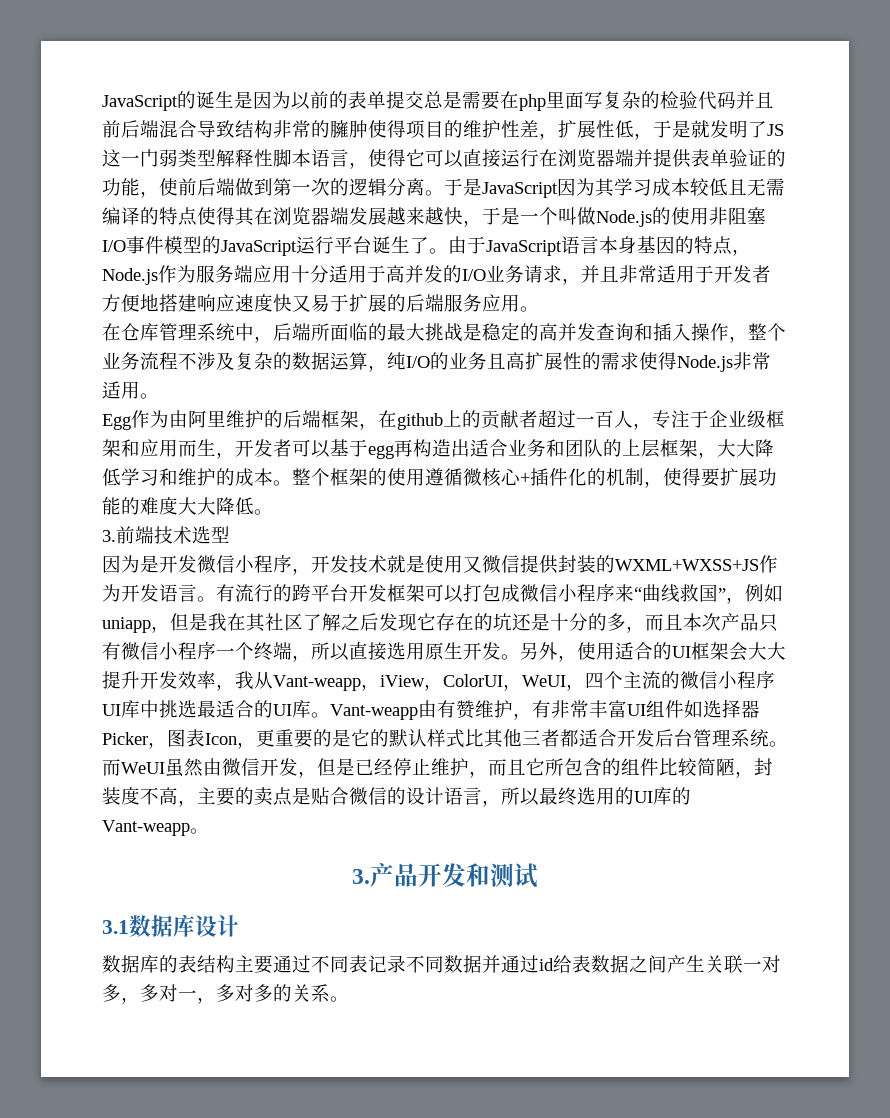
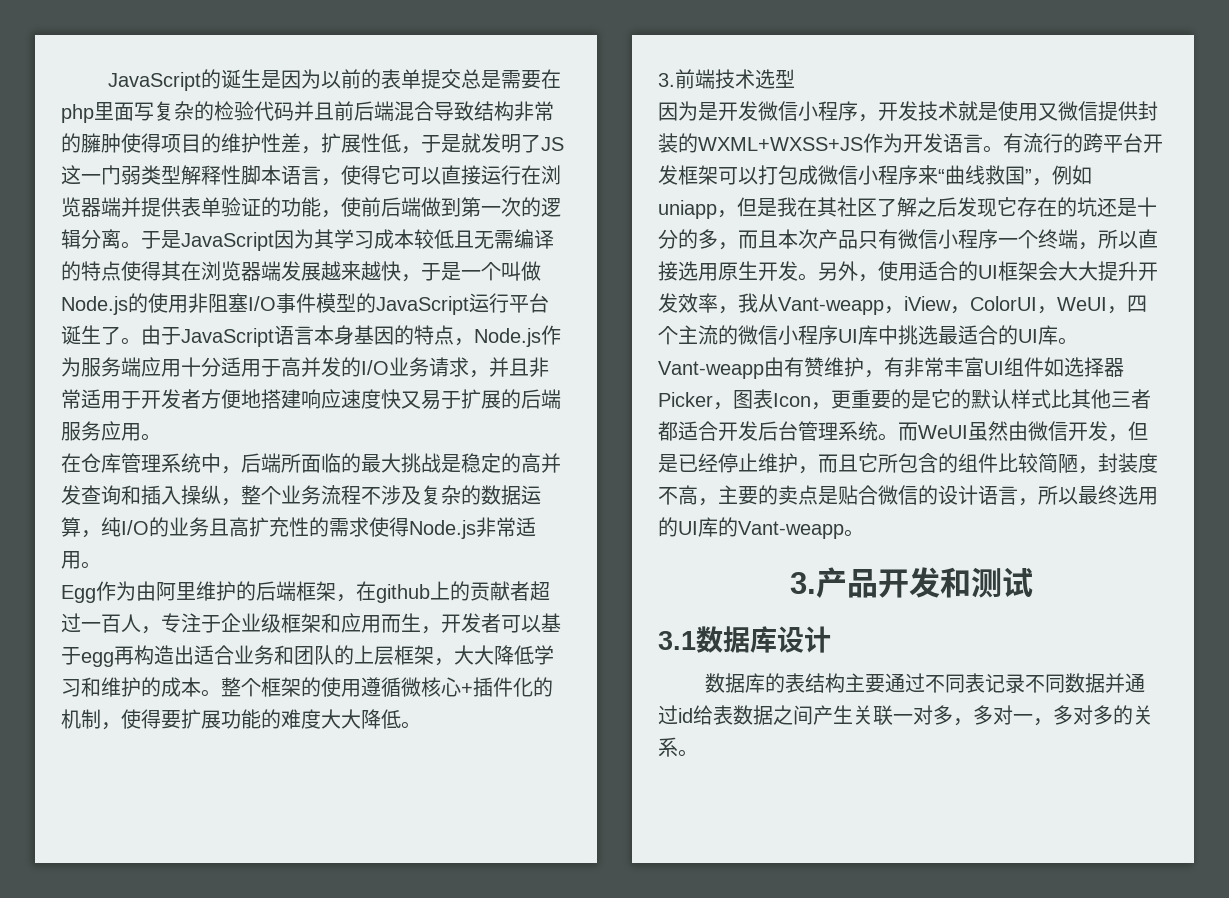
- 在仓库管理系统中，后端所面临的最大挑战是稳定的高并发查询和插入操作，整个业务流程不涉及复杂的数据运算，纯I/O的业务且高扩展性的需求使得Node.js非常适用。
+ 在仓库管理系统中，后端所面临的最大挑战是稳定的高并发查询和插入操纵，整个业务流程不涉及复杂的数据运算，纯I/O的业务且高扩充性的需求使得Node.js非常适用。

